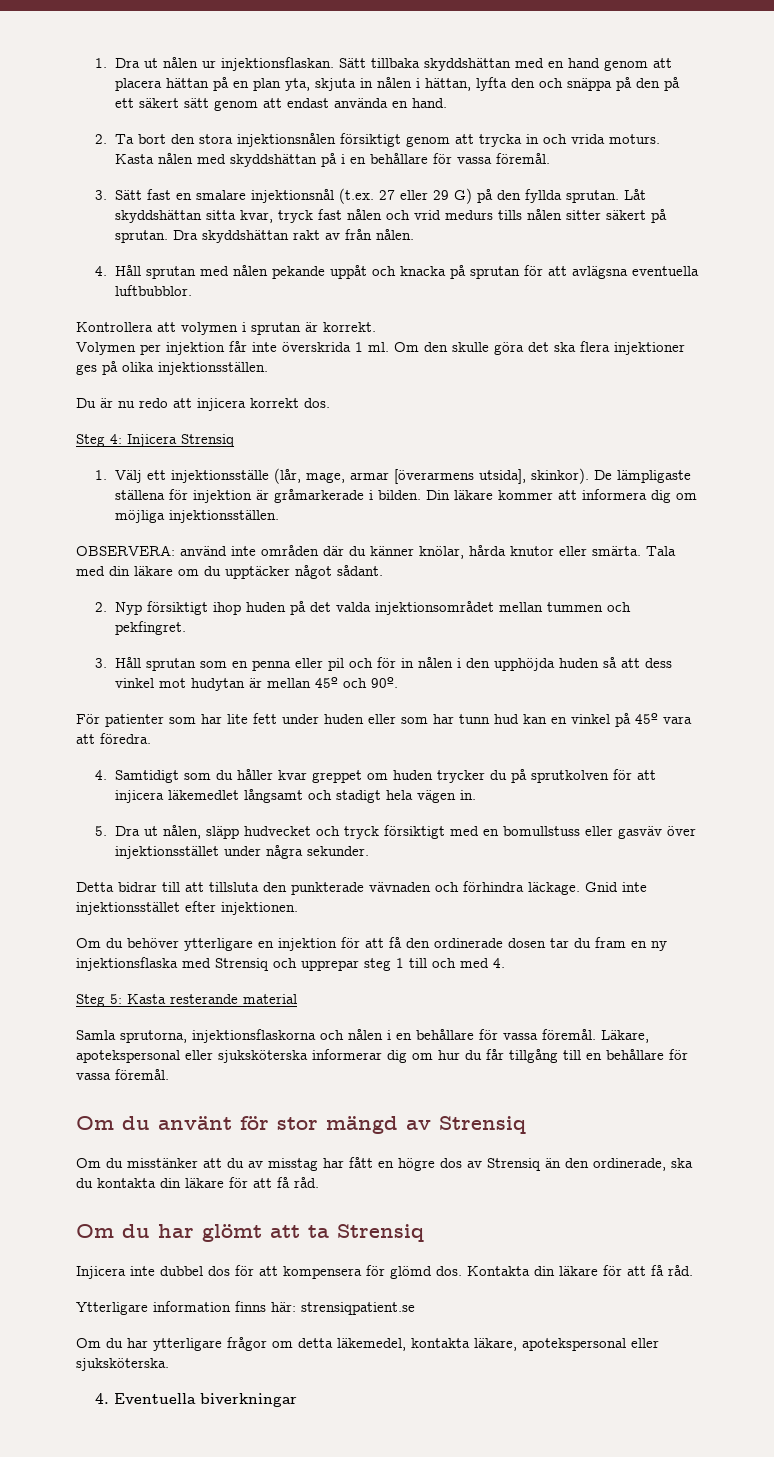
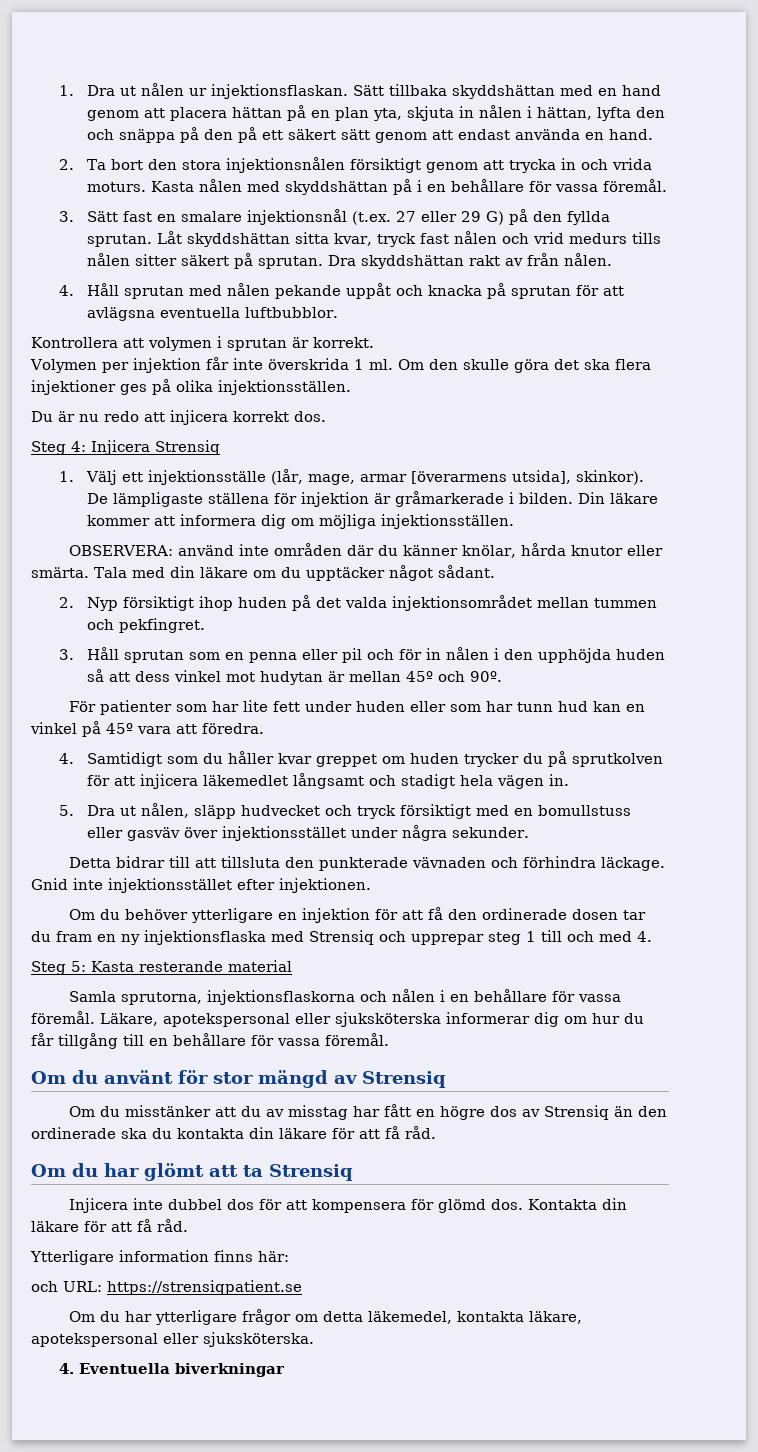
- Om du misstänker att du av misstag har fått en högre dos av Strensiq än den ordinerade, ska du kontakta din läkare för att få råd.
+ Om du misstänker att du av misstag har fått en högre dos av Strensiq än den ordinerade ska du kontakta din läkare för att få råd.
- Ytterligare information finns här: strensiqpatient.se
+ Ytterligare information finns här:
+ och URL: https://strensiqpatient.se

